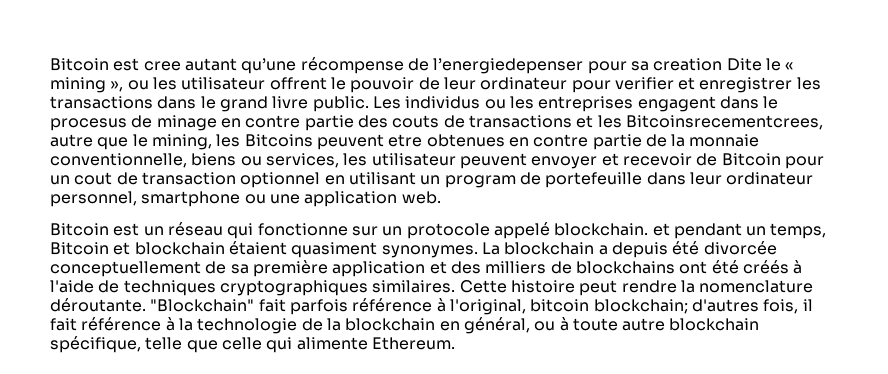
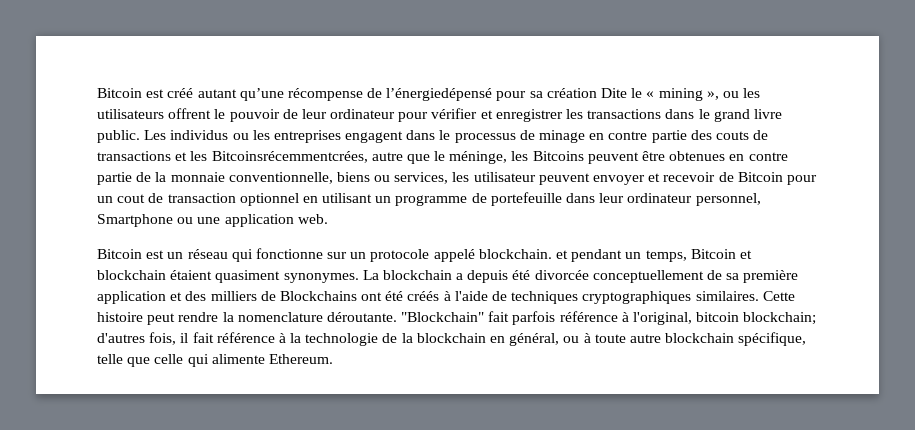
- Bitcoin est cree autant qu’une récompense de l’energiedepenser pour sa creation Dite le « mining », ou les utilisateur offrent le pouvoir de leur ordinateur pour verifier et enregistrer les transactions dans le grand livre public.
+ Bitcoin est créé autant qu’une récompense de l’énergiedépensé pour sa création Dite le « mining », ou les utilisateurs offrent le pouvoir de leur ordinateur pour vérifier et enregistrer les transactions dans le grand livre public.
- Les individus ou les entreprises engagent dans le procesus de minage en contre partie des couts de transactions et les Bitcoinsrecementcrees, autre que le mining, les Bitcoins peuvent etre obtenues en contre partie de la monnaie conventionnelle, biens ou services, les utilisateur peuvent envoyer et recevoir de Bitcoin pour un cout de transaction optionnel en utilisant un program de portefeuille dans leur ordinateur personnel, smartphone ou une application web.
+ Les individus ou les entreprises engagent dans le processus de minage en contre partie des couts de transactions et les Bitcoinsrécemmentcrées, autre que le méninge, les Bitcoins peuvent être obtenues en contre partie de la monnaie conventionnelle, biens ou services, les utilisateur peuvent envoyer et recevoir de Bitcoin pour un cout de transaction optionnel en utilisant un programme de portefeuille dans leur ordinateur personnel, Smartphone ou une application web.
- La blockchain a depuis été divorcée conceptuellement de sa première application et des milliers de blockchains ont été créés à l'aide de techniques cryptographiques similaires.
+ La blockchain a depuis été divorcée conceptuellement de sa première application et des milliers de Blockchains ont été créés à l'aide de techniques cryptographiques similaires.

